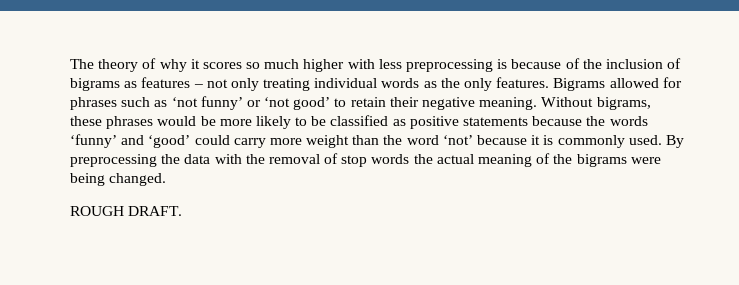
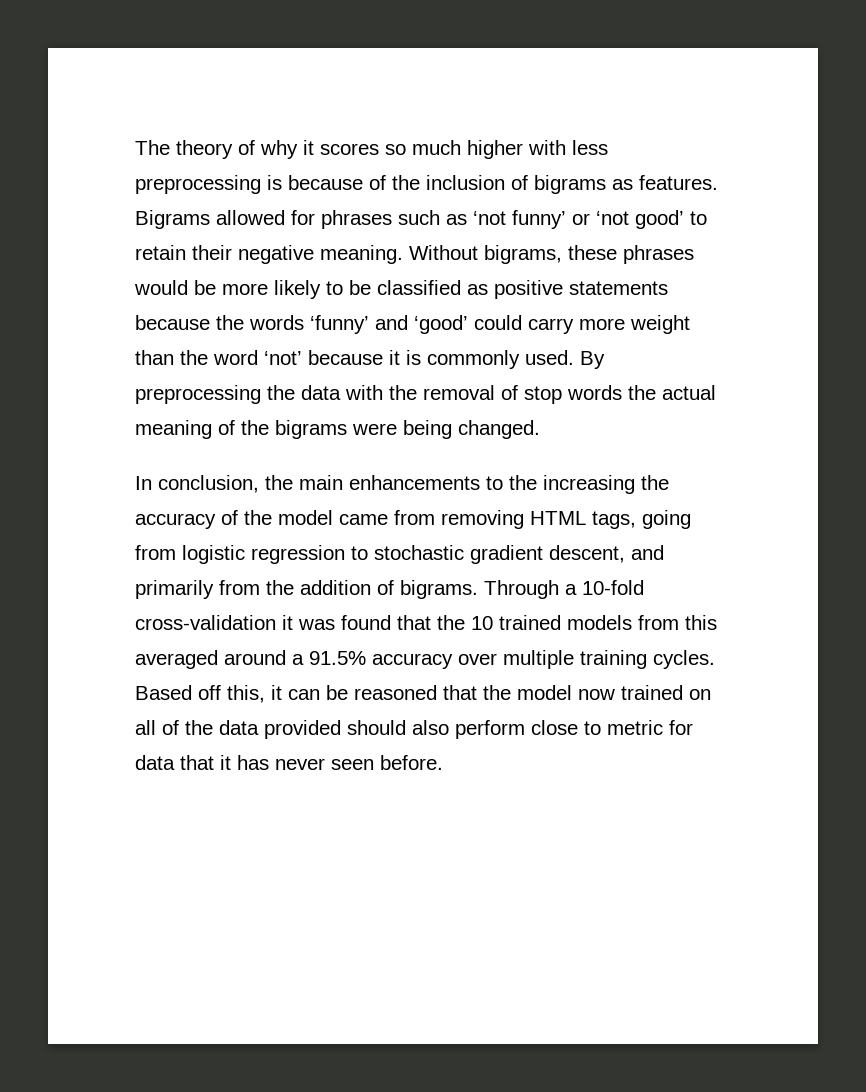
- The theory of why it scores so much higher with less preprocessing is because of the inclusion of bigrams as features – not only treating individual words as the only features.
+ The theory of why it scores so much higher with less preprocessing is because of the inclusion of bigrams as features.
- ROUGH DRAFT.
+ In conclusion, the main enhancements to the increasing the accuracy of the model came from removing HTML tags, going from logistic regression to stochastic gradient descent, and primarily from the addition of bigrams. Through a 10-fold cross-validation it was found that the 10 trained models from this averaged around a 91.5% accuracy over multiple training cycles. Based off this, it can be reasoned that the model now trained on all of the data provided should also perform close to metric for data that it has never seen before.

